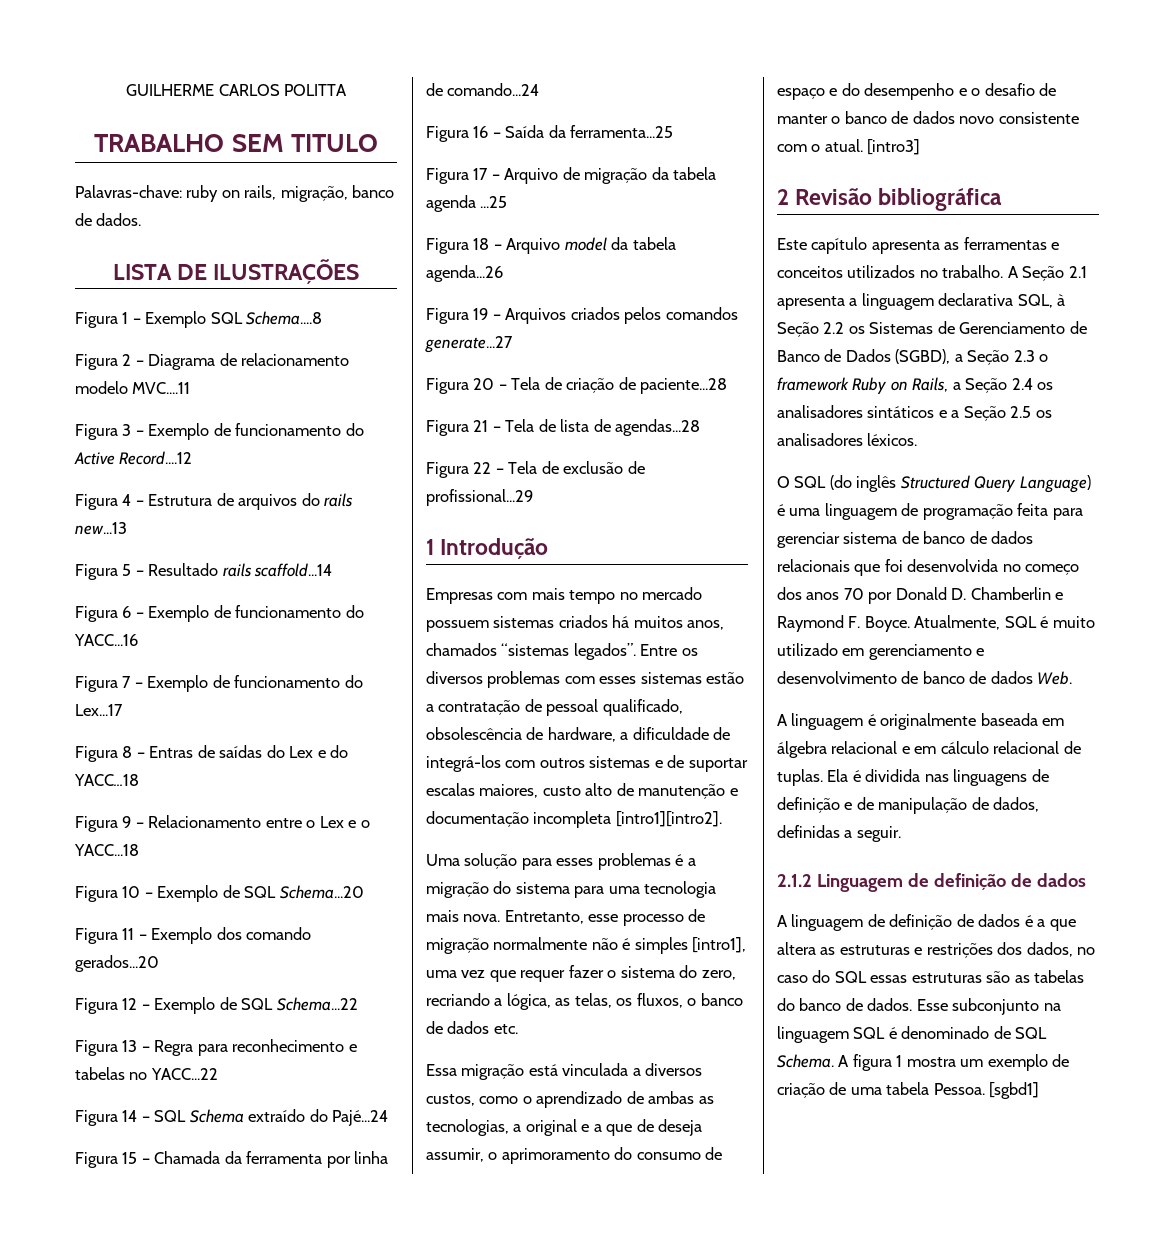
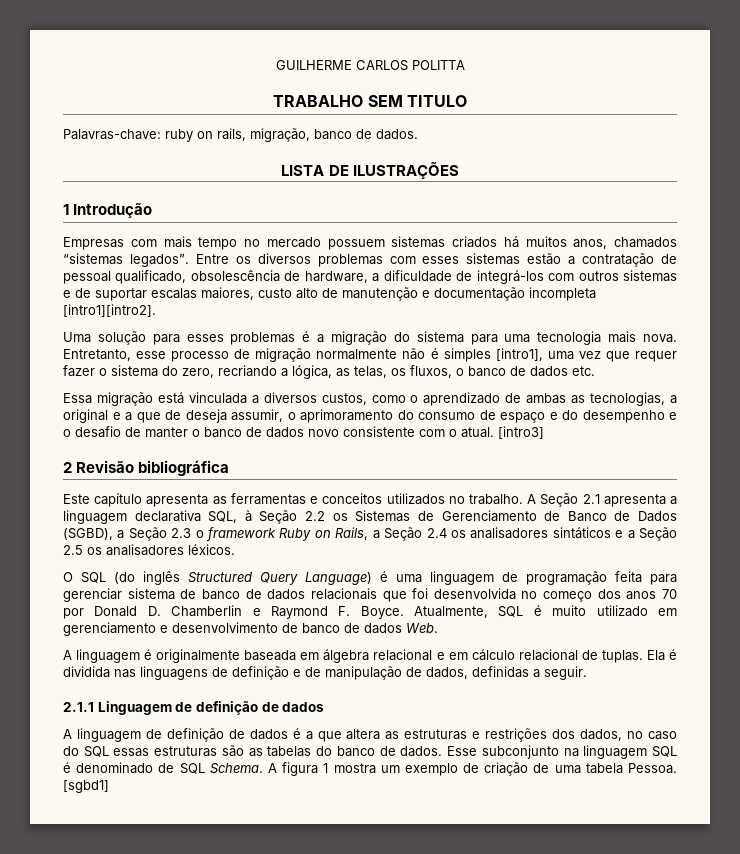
- Figura 1 – Exemplo SQL Schema....8
- Figura 2 – Diagrama de relacionamento modelo MVC....11
- Figura 3 – Exemplo de funcionamento do Active Record....12
- Figura 4 – Estrutura de arquivos do rails new...13
- Figura 5 – Resultado rails scaffold...14
- Figura 6 – Exemplo de funcionamento do YACC...16
- Figura 7 – Exemplo de funcionamento do Lex...17
- Figura 8 – Entras de saídas do Lex e do YACC...18
- Figura 9 – Relacionamento entre o Lex e o YACC...18
- Figura 10 – Exemplo de SQL Schema...20
- Figura 11 – Exemplo dos comando gerados...20
- Figura 12 – Exemplo de SQL Schema...22
- Figura 13 – Regra para reconhecimento e tabelas no YACC...22
- Figura 14 – SQL Schema extraído do Pajé...24
- Figura 15 – Chamada da ferramenta por linha de comando...24
- Figura 16 – Saída da ferramenta...25
- Figura 17 – Arquivo de migração da tabela agenda ...25
- Figura 18 – Arquivo model da tabela agenda...26
- Figura 19 – Arquivos criados pelos comandos generate...27
- Figura 20 – Tela de criação de paciente...28
- Figura 21 – Tela de lista de agendas...28
- Figura 22 – Tela de exclusão de profissional...29
- 2.1.2 Linguagem de definição de dados
+ 2.1.1 Linguagem de definição de dados

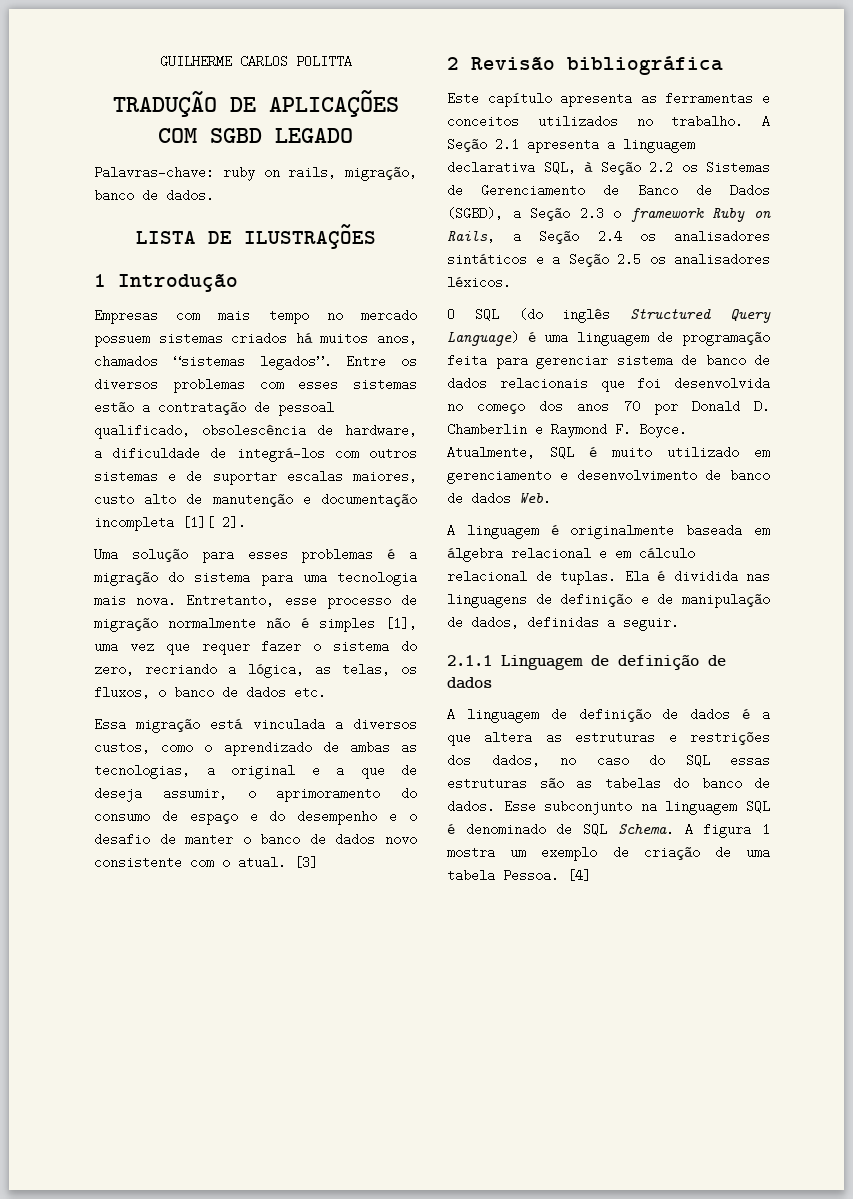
- TRABALHO SEM TITULO
+ TRADUÇÃO DE APLICAÇÕES COM SGBD LEGADO
- Entre os diversos problemas com esses sistemas estão a contratação de pessoal qualificado, obsolescência de hardware, a dificuldade de integrá-los com outros sistemas e de suportar escalas maiores, custo alto de manutenção e documentação incompleta [intro1][intro2].
+ Entre os diversos problemas com esses sistemas estão a contratação de pessoal qualificado, obsolescência de hardware, a dificuldade de integrá-los com outros sistemas e de suportar escalas maiores, custo alto de manutenção e documentação incompleta [1][ 2].
- Entretanto, esse processo de migração normalmente não é simples [intro1], uma vez que requer fazer o sistema do zero, recriando a lógica, as telas, os fluxos, o banco de dados etc.
+ Entretanto, esse processo de migração normalmente não é simples [1], uma vez que requer fazer o sistema do zero, recriando a lógica, as telas, os fluxos, o banco de dados etc.
- [intro3]
+ [3]
- [sgbd1]
+ [4]

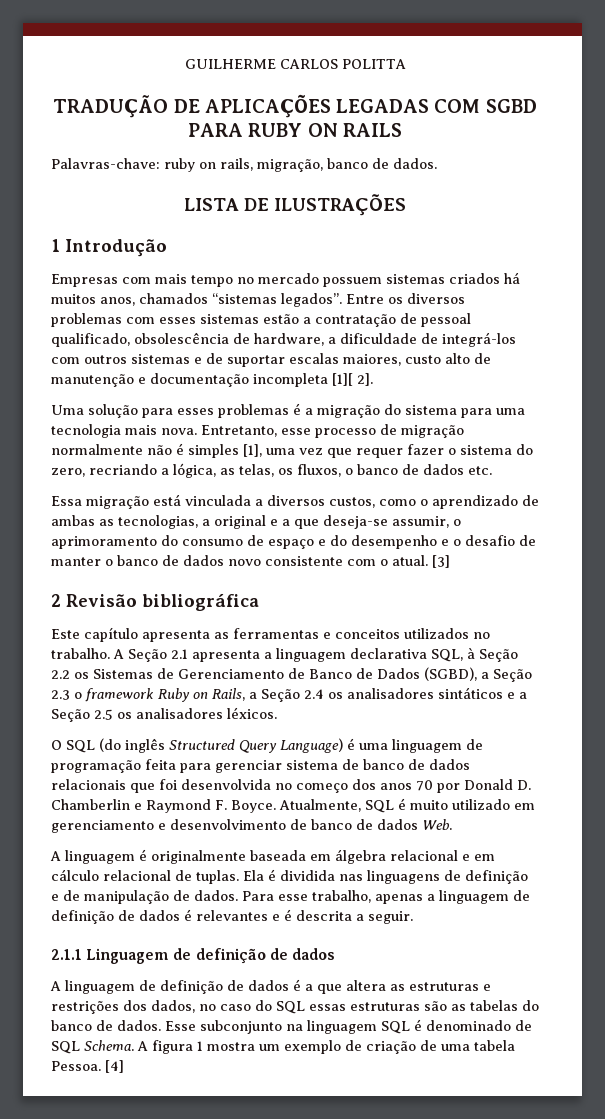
- TRADUÇÃO DE APLICAÇÕES COM SGBD LEGADO
+ TRADUÇÃO DE APLICAÇÕES LEGADAS COM SGBD PARA RUBY ON RAILS
- Essa migração está vinculada a diversos custos, como o aprendizado de ambas as tecnologias, a original e a que de deseja assumir, o aprimoramento do consumo de espaço e do desempenho e o desafio de manter o banco de dados novo consistente com o atual.
+ Essa migração está vinculada a diversos custos, como o aprendizado de ambas as tecnologias, a original e a que deseja-se assumir, o aprimoramento do consumo de espaço e do desempenho e o desafio de manter o banco de dados novo consistente com o atual.
- Ela é dividida nas linguagens de definição e de manipulação de dados, definidas a seguir.
+ Ela é dividida nas linguagens de definição e de manipulação de dados. Para esse trabalho, apenas a linguagem de definição de dados é relevantes e é descrita a seguir.

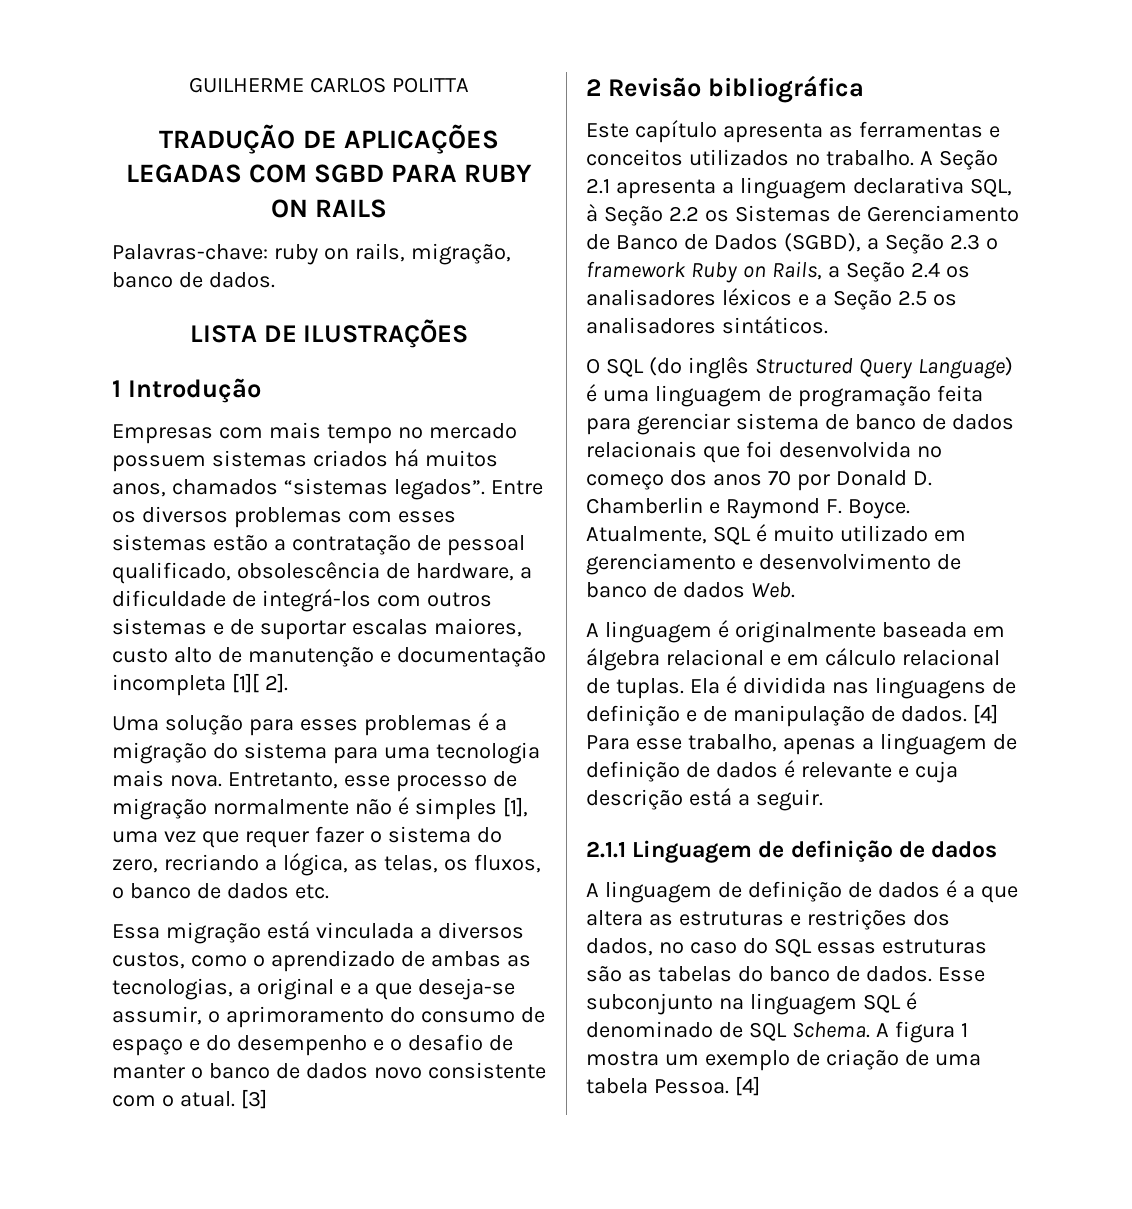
- A Seção 2.1 apresenta a linguagem declarativa SQL, à Seção 2.2 os Sistemas de Gerenciamento de Banco de Dados (SGBD), a Seção 2.3 o framework Ruby on Rails, a Seção 2.4 os analisadores sintáticos e a Seção 2.5 os analisadores léxicos.
+ A Seção 2.1 apresenta a linguagem declarativa SQL, à Seção 2.2 os Sistemas de Gerenciamento de Banco de Dados (SGBD), a Seção 2.3 o framework Ruby on Rails, a Seção 2.4 os analisadores léxicos e a Seção 2.5 os analisadores sintáticos.
- Para esse trabalho, apenas a linguagem de definição de dados é relevantes e é descrita a seguir.
+ [4] Para esse trabalho, apenas a linguagem de definição de dados é relevante e cuja descrição está a seguir.

